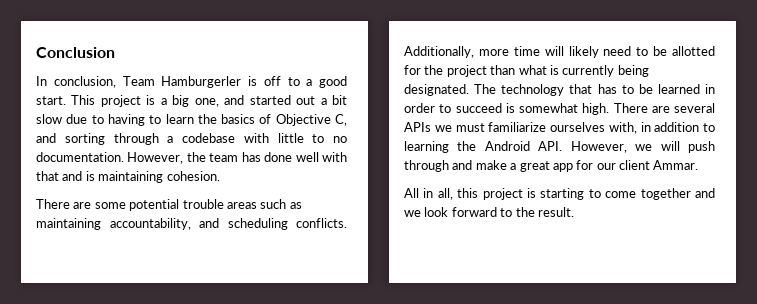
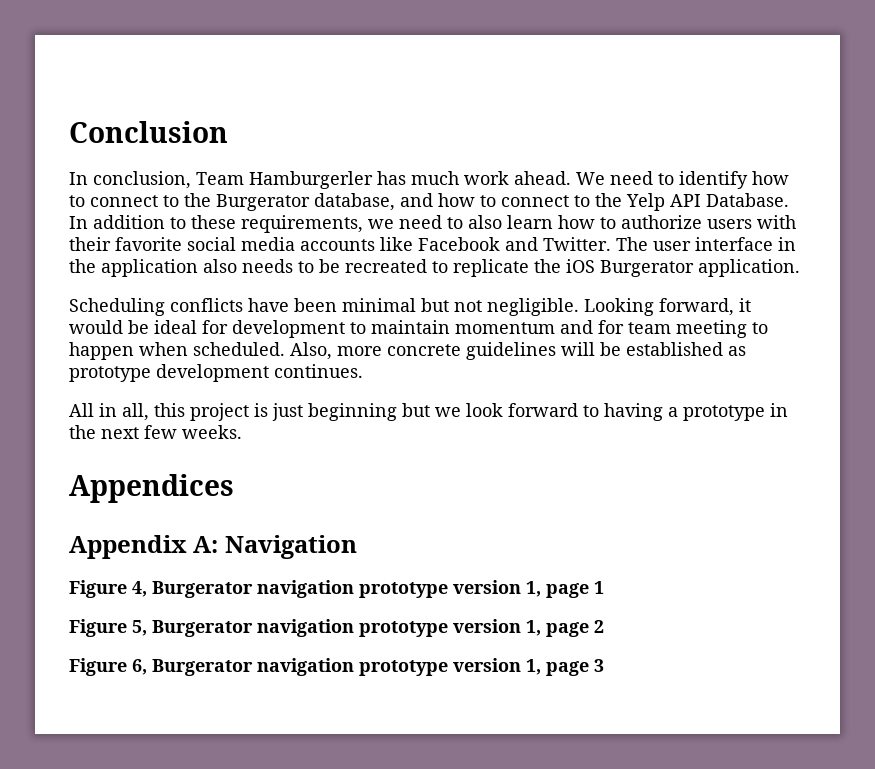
- In conclusion, Team Hamburgerler is off to a good start. This project is a big one, and started out a bit slow due to having to learn the basics of Objective C, and sorting through a codebase with little to no documentation. However, the team has done well with that and is maintaining cohesion.
- There are some potential trouble areas such as maintaining accountability, and scheduling conflicts. Additionally, more time will likely need to be allotted for the project than what is currently being designated. The technology that has to be learned in order to succeed is somewhat high. There are several APIs we must familiarize ourselves with, in addition to learning the Android API. However, we will push through and make a great app for our client Ammar.
+ In conclusion, Team Hamburgerler has much work ahead. We need to identify how to connect to the Burgerator database, and how to connect to the Yelp API Database. In addition to these requirements, we need to also learn how to authorize users with their favorite social media accounts like Facebook and Twitter. The user interface in the application also needs to be recreated to replicate the iOS Burgerator application.
+ Scheduling conflicts have been minimal but not negligible. Looking forward, it would be ideal for development to maintain momentum and for team meeting to happen when scheduled. Also, more concrete guidelines will be established as prototype development continues.
- All in all, this project is starting to come together and we look forward to the result.
+ All in all, this project is just beginning but we look forward to having a prototype in the next few weeks.
+ Appendices
+ Appendix A: Navigation
+ Figure 4, Burgerator navigation prototype version 1, page 1
+ Figure 5, Burgerator navigation prototype version 1, page 2
+ Figure 6, Burgerator navigation prototype version 1, page 3

